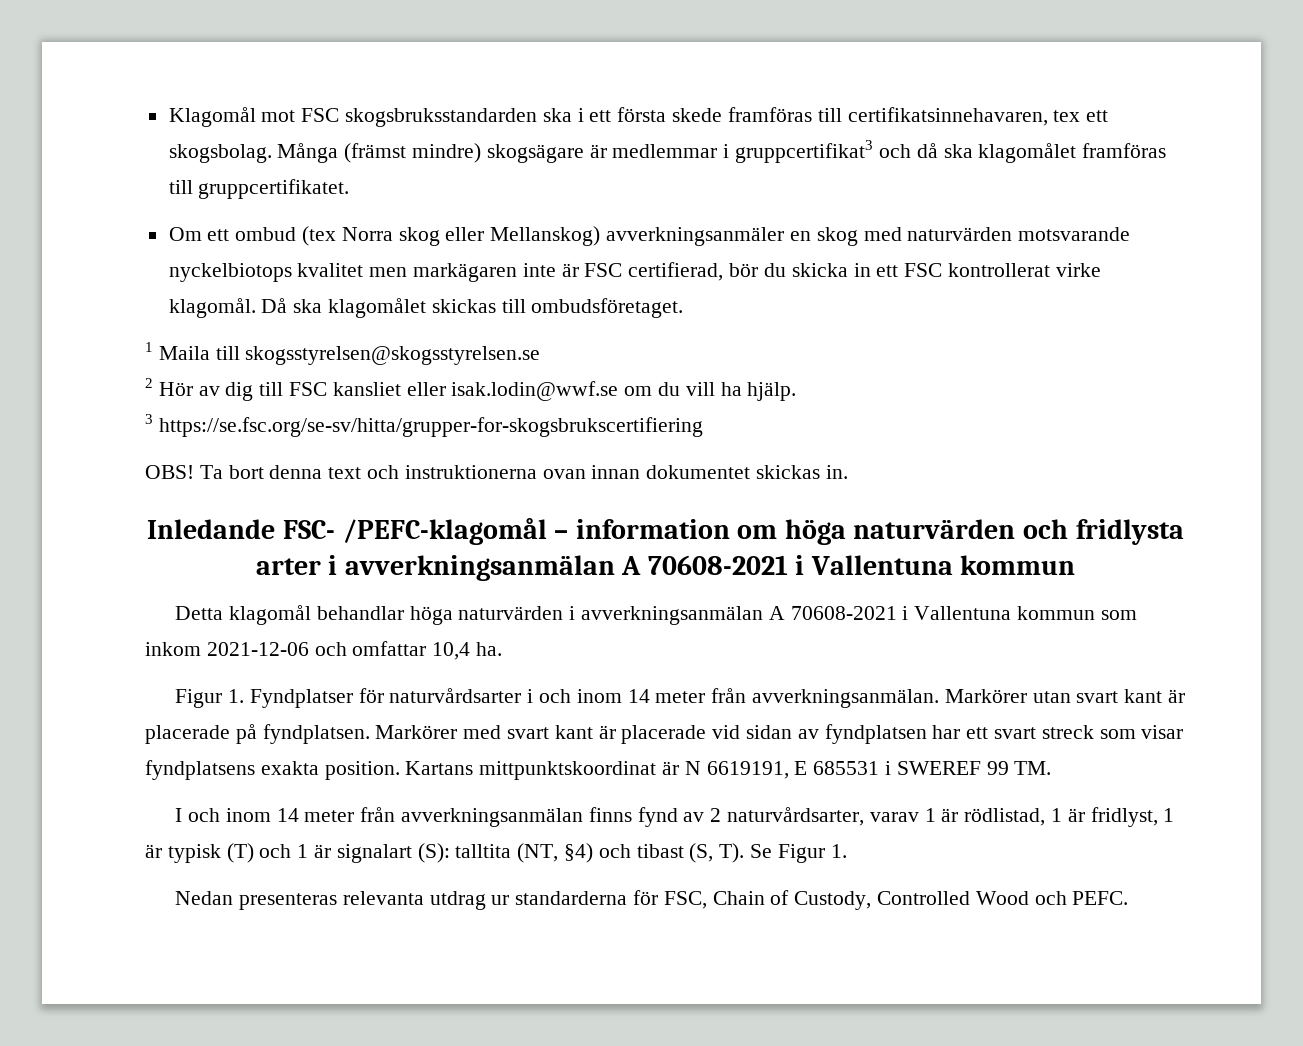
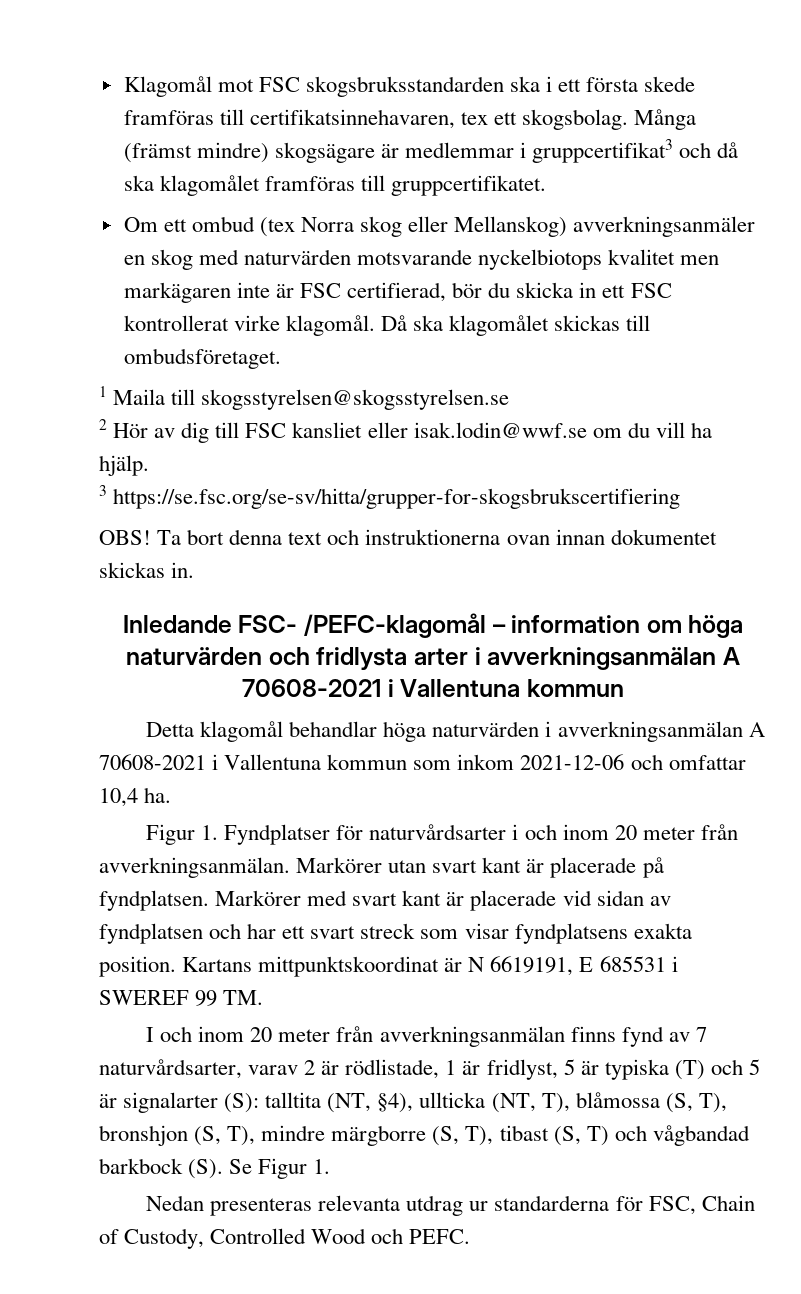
- Figur 1. Fyndplatser för naturvårdsarter i och inom 14 meter från avverkningsanmälan.
+ Figur 1. Fyndplatser för naturvårdsarter i och inom 20 meter från avverkningsanmälan.
- Markörer med svart kant är placerade vid sidan av fyndplatsen har ett svart streck som visar fyndplatsens exakta position.
+ Markörer med svart kant är placerade vid sidan av fyndplatsen och har ett svart streck som visar fyndplatsens exakta position.
- I och inom 14 meter från avverkningsanmälan finns fynd av 2 naturvårdsarter, varav 1 är rödlistad, 1 är fridlyst, 1 är typisk (T) och 1 är signalart (S): talltita (NT, §4) och tibast (S, T). Se Figur 1.
+ I och inom 20 meter från avverkningsanmälan finns fynd av 7 naturvårdsarter, varav 2 är rödlistade, 1 är fridlyst, 5 är typiska (T) och 5 är signalarter (S): talltita (NT, §4), ullticka (NT, T), blåmossa (S, T), bronshjon (S, T), mindre märgborre (S, T), tibast (S, T) och vågbandad barkbock (S). Se Figur 1.

